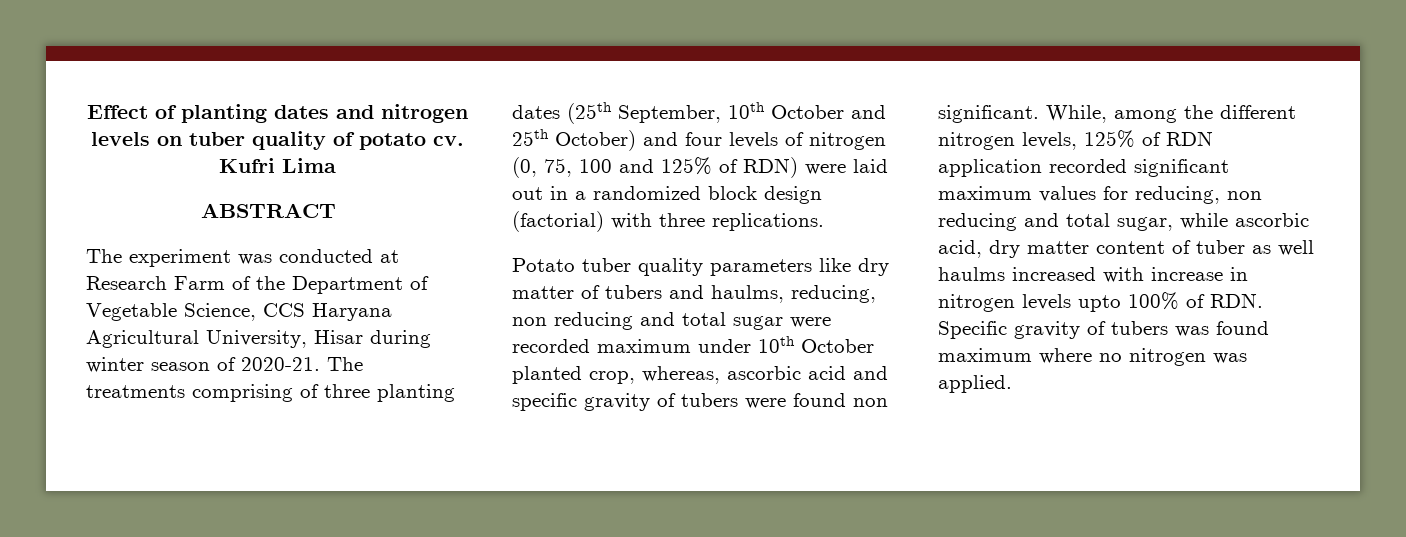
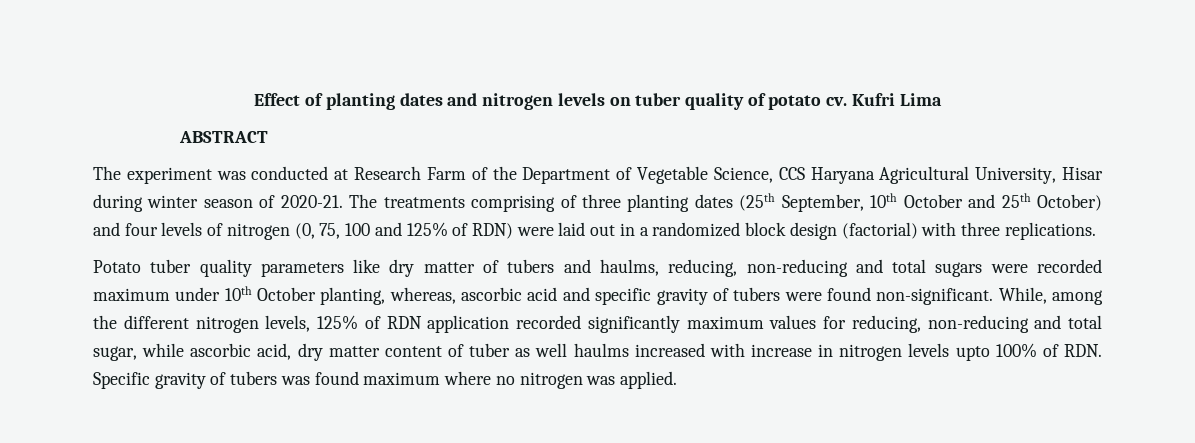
- Potato tuber quality parameters like dry matter of tubers and haulms, reducing, non reducing and total sugar were recorded maximum under 10th October planted crop, whereas, ascorbic acid and specific gravity of tubers were found non significant.
+ Potato tuber quality parameters like dry matter of tubers and haulms, reducing, non-reducing and total sugars were recorded maximum under 10th October planting, whereas, ascorbic acid and specific gravity of tubers were found non-significant.
- While, among the different nitrogen levels, 125% of RDN application recorded significant maximum values for reducing, non reducing and total sugar, while ascorbic acid, dry matter content of tuber as well haulms increased with increase in nitrogen levels upto 100% of RDN. Specific gravity of tubers was found maximum where no nitrogen was applied.
+ While, among the different nitrogen levels, 125% of RDN application recorded significantly maximum values for reducing, non-reducing and total sugar, while ascorbic acid, dry matter content of tuber as well haulms increased with increase in nitrogen levels upto 100% of RDN. Specific gravity of tubers was found maximum where no nitrogen was applied.

